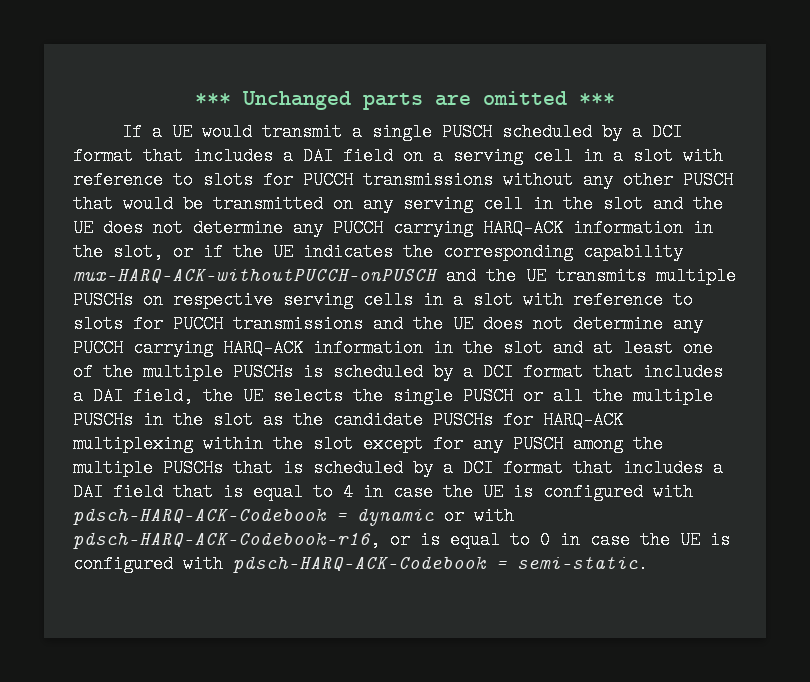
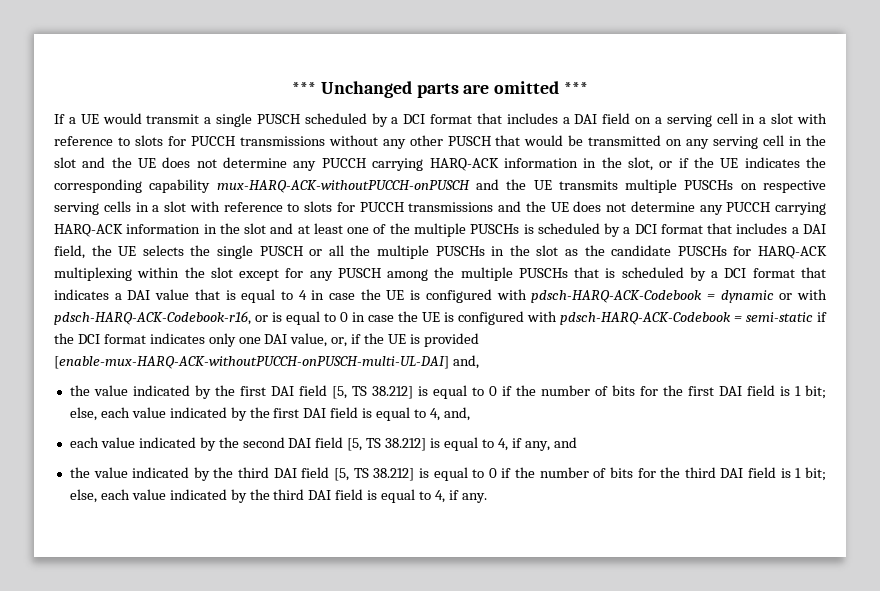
- If a UE would transmit a single PUSCH scheduled by a DCI format that includes a DAI field on a serving cell in a slot with reference to slots for PUCCH transmissions without any other PUSCH that would be transmitted on any serving cell in the slot and the UE does not determine any PUCCH carrying HARQ-ACK information in the slot, or if the UE indicates the corresponding capability mux-HARQ-ACK-withoutPUCCH-onPUSCH and the UE transmits multiple PUSCHs on respective serving cells in a slot with reference to slots for PUCCH transmissions and the UE does not determine any PUCCH carrying HARQ-ACK information in the slot and at least one of the multiple PUSCHs is scheduled by a DCI format that includes a DAI field, the UE selects the single PUSCH or all the multiple PUSCHs in the slot as the candidate PUSCHs for HARQ-ACK multiplexing within the slot except for any PUSCH among the multiple PUSCHs that is scheduled by a DCI format that includes a DAI field that is equal to 4 in case the UE is configured with pdsch-HARQ-ACK-Codebook = dynamic or with pdsch-HARQ-ACK-Codebook-r16, or is equal to 0 in case the UE is configured with pdsch-HARQ-ACK-Codebook = semi-static.
+ If a UE would transmit a single PUSCH scheduled by a DCI format that includes a DAI field on a serving cell in a slot with reference to slots for PUCCH transmissions without any other PUSCH that would be transmitted on any serving cell in the slot and the UE does not determine any PUCCH carrying HARQ-ACK information in the slot, or if the UE indicates the corresponding capability mux-HARQ-ACK-withoutPUCCH-onPUSCH and the UE transmits multiple PUSCHs on respective serving cells in a slot with reference to slots for PUCCH transmissions and the UE does not determine any PUCCH carrying HARQ-ACK information in the slot and at least one of the multiple PUSCHs is scheduled by a DCI format that includes a DAI field, the UE selects the single PUSCH or all the multiple PUSCHs in the slot as the candidate PUSCHs for HARQ-ACK multiplexing within the slot except for any PUSCH among the multiple PUSCHs that is scheduled by a DCI format that indicates a DAI value that is equal to 4 in case the UE is configured with pdsch-HARQ-ACK-Codebook = dynamic or with pdsch-HARQ-ACK-Codebook-r16, or is equal to 0 in case the UE is configured with pdsch-HARQ-ACK-Codebook = semi-static if the DCI format indicates only one DAI value, or, if the UE is provided [enable-mux-HARQ-ACK-withoutPUCCH-onPUSCH-multi-UL-DAI] and,
+ the value indicated by the first DAI field [5, TS 38.212] is equal to 0 if the number of bits for the first DAI field is 1 bit; else, each value indicated by the first DAI field is equal to 4, and,
+ each value indicated by the second DAI field [5, TS 38.212] is equal to 4, if any, and
+ the value indicated by the third DAI field [5, TS 38.212] is equal to 0 if the number of bits for the third DAI field is 1 bit; else, each value indicated by the third DAI field is equal to 4, if any.

